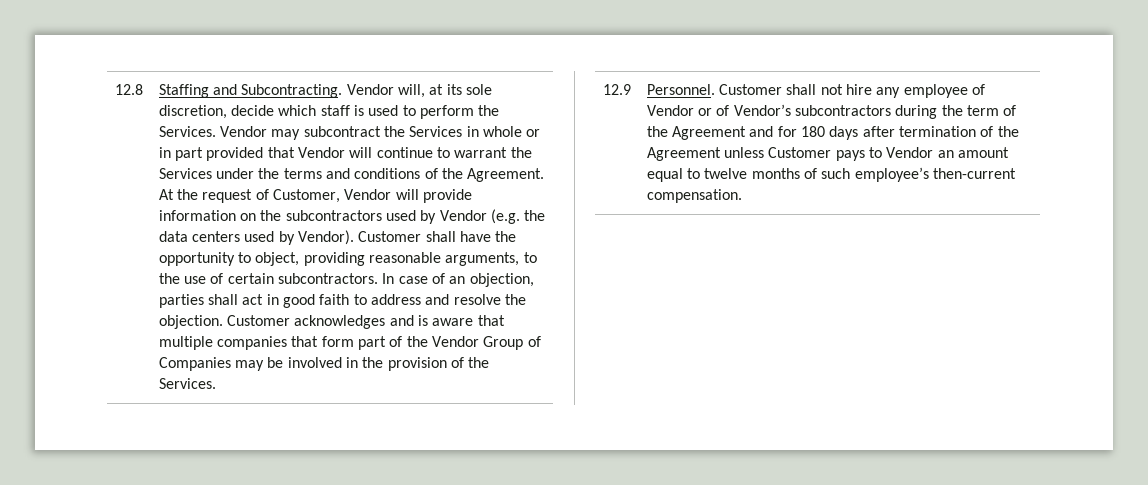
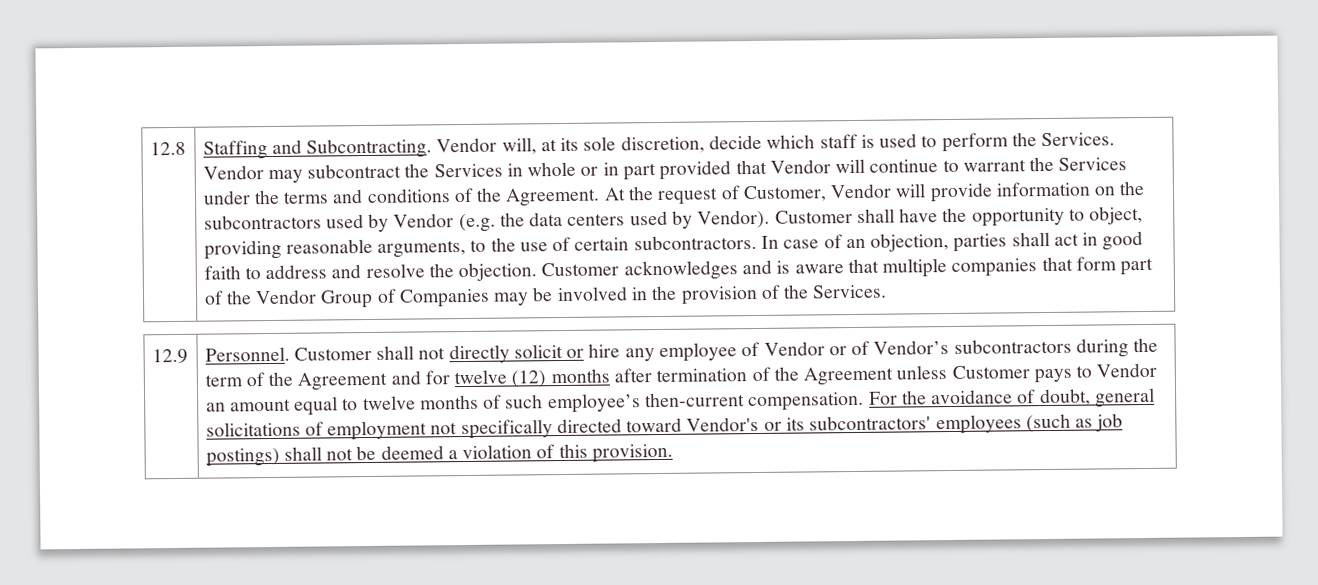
- Customer shall not hire any employee of Vendor or of Vendor’s subcontractors during the term of the Agreement and for 180 days after termination of the Agreement unless Customer pays to Vendor an amount equal to twelve months of such employee’s then-current compensation.
+ Customer shall not directly solicit or hire any employee of Vendor or of Vendor’s subcontractors during the term of the Agreement and for twelve (12) months after termination of the Agreement unless Customer pays to Vendor an amount equal to twelve months of such employee’s then-current compensation.
+ For the avoidance of doubt, general solicitations of employment not specifically directed toward Vendor's or its subcontractors' employees (such as job postings) shall not be deemed a violation of this provision.

